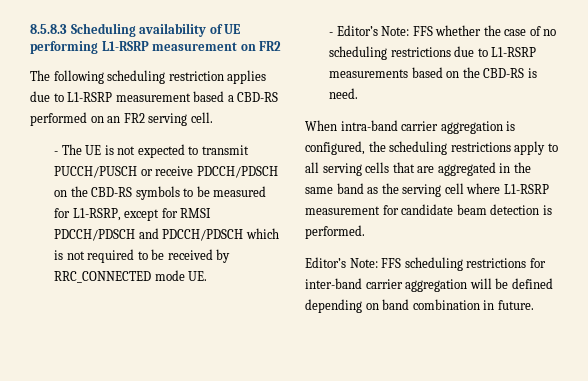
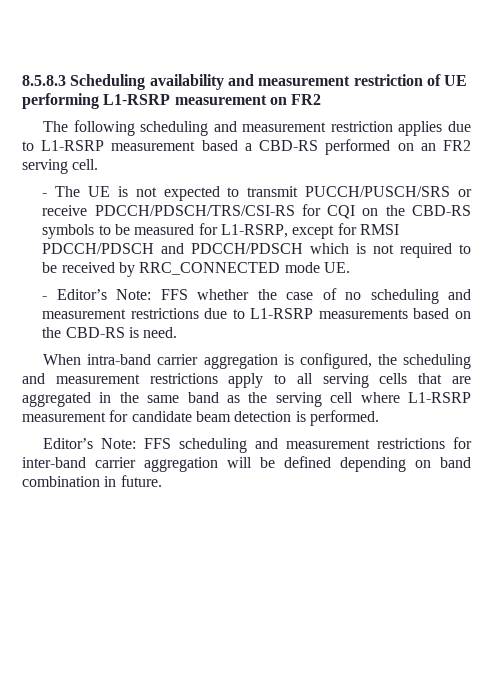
- 8.5.8.3 Scheduling availability of UE performing L1-RSRP measurement on FR2
+ 8.5.8.3 Scheduling availability and measurement restriction of UE performing L1-RSRP measurement on FR2
- The following scheduling restriction applies due to L1-RSRP measurement based a CBD-RS performed on an FR2 serving cell.
+ The following scheduling and measurement restriction applies due to L1-RSRP measurement based a CBD-RS performed on an FR2 serving cell.
- - The UE is not expected to transmit PUCCH/PUSCH or receive PDCCH/PDSCH on the CBD-RS symbols to be measured for L1-RSRP, except for RMSI PDCCH/PDSCH and PDCCH/PDSCH which is not required to be received by RRC_CONNECTED mode UE.
+ - The UE is not expected to transmit PUCCH/PUSCH/SRS or receive PDCCH/PDSCH/TRS/CSI-RS for CQI on the CBD-RS symbols to be measured for L1-RSRP, except for RMSI PDCCH/PDSCH and PDCCH/PDSCH which is not required to be received by RRC_CONNECTED mode UE.
- - Editor’s Note: FFS whether the case of no scheduling restrictions due to L1-RSRP measurements based on the CBD-RS is need.
+ - Editor’s Note: FFS whether the case of no scheduling and measurement restrictions due to L1-RSRP measurements based on the CBD-RS is need.
- When intra-band carrier aggregation is configured, the scheduling restrictions apply to all serving cells that are aggregated in the same band as the serving cell where L1-RSRP measurement for candidate beam detection is performed.
+ When intra-band carrier aggregation is configured, the scheduling and measurement restrictions apply to all serving cells that are aggregated in the same band as the serving cell where L1-RSRP measurement for candidate beam detection is performed.
- Editor’s Note: FFS scheduling restrictions for inter-band carrier aggregation will be defined depending on band combination in future.
+ Editor’s Note: FFS scheduling and measurement restrictions for inter-band carrier aggregation will be defined depending on band combination in future.

